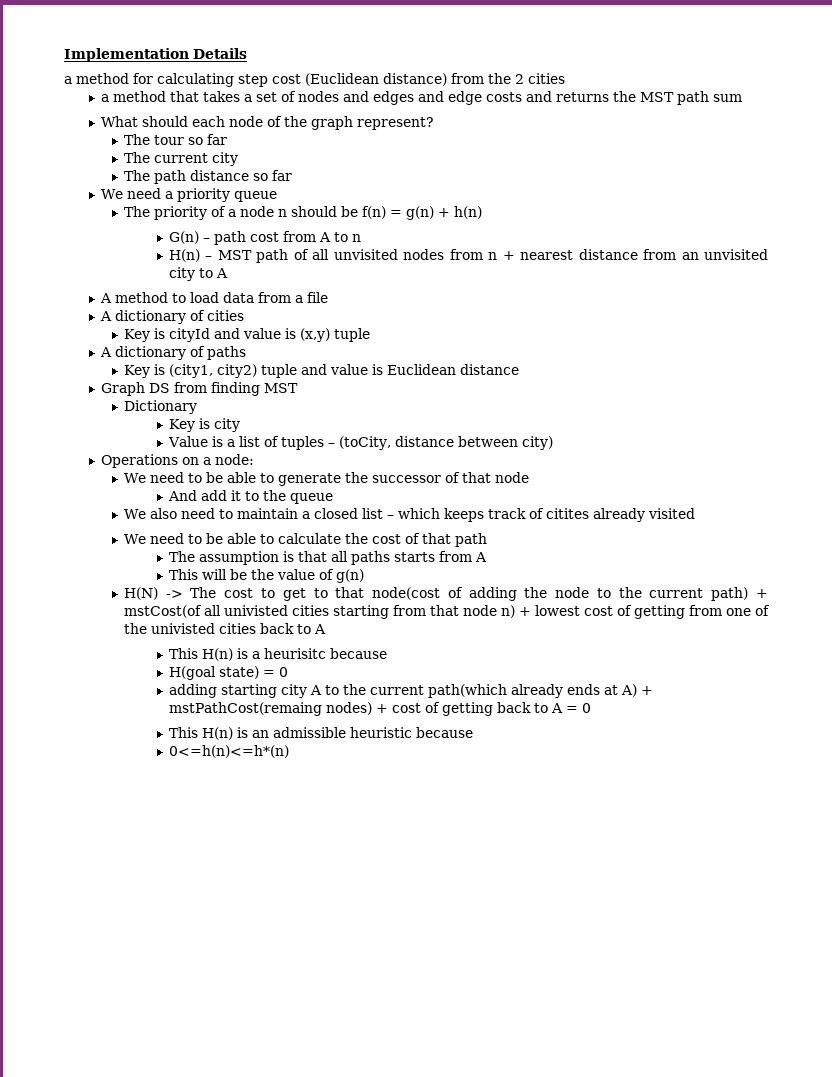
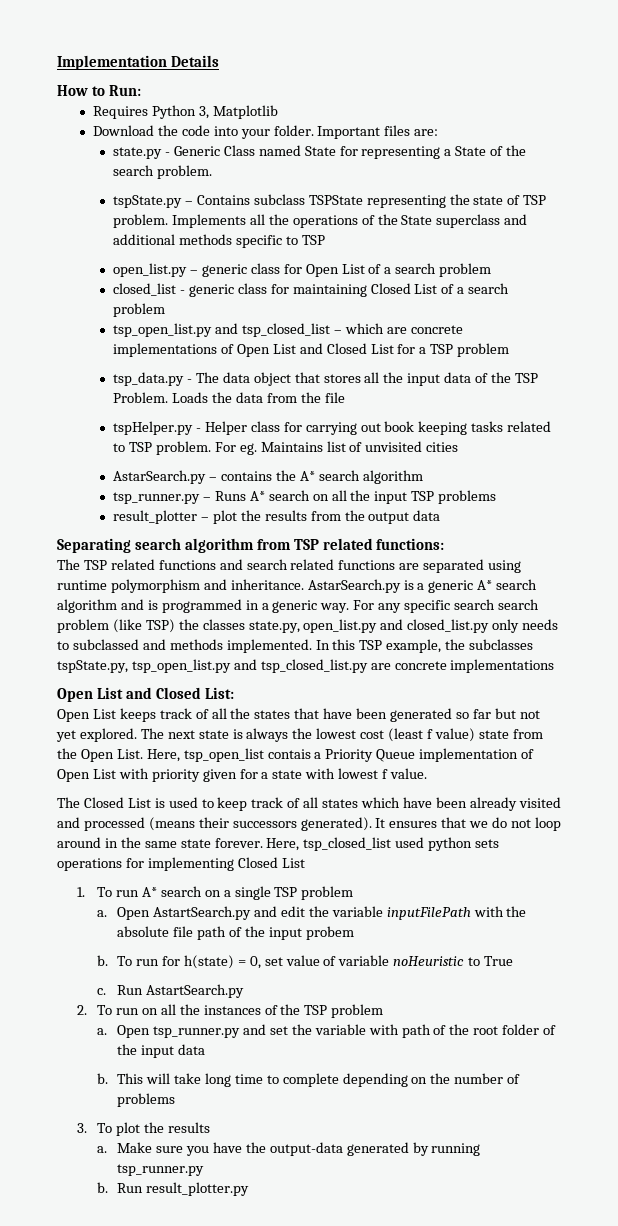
- a method for calculating step cost (Euclidean distance) from the 2 cities
- a method that takes a set of nodes and edges and edge costs and returns the MST path sum
- What should each node of the graph represent?
- The tour so far
- The current city
- The path distance so far
- We need a priority queue
- The priority of a node n should be f(n) = g(n) + h(n)
- G(n) – path cost from A to n
- H(n) – MST path of all unvisited nodes from n + nearest distance from an unvisited city to A
- A method to load data from a file
- A dictionary of cities
- Key is cityId and value is (x,y) tuple
- A dictionary of paths
- Key is (city1, city2) tuple and value is Euclidean distance
- Graph DS from finding MST
- Dictionary
- Key is city
- Value is a list of tuples – (toCity, distance between city)
- Operations on a node:
- We need to be able to generate the successor of that node
- And add it to the queue
- We also need to maintain a closed list – which keeps track of citites already visited
- We need to be able to calculate the cost of that path
- The assumption is that all paths starts from A
- This will be the value of g(n)
- H(N) -> The cost to get to that node(cost of adding the node to the current path) + mstCost(of all univisted cities starting from that node n) + lowest cost of getting from one of the univisted cities back to A
- This H(n) is a heurisitc because
- H(goal state) = 0
- adding starting city A to the current path(which already ends at A) + mstPathCost(remaing nodes) + cost of getting back to A = 0
- This H(n) is an admissible heuristic because
- 0<=h(n)<=h*(n)
+ How to Run:
+ Requires Python 3, Matplotlib
+ Download the code into your folder. Important files are:
+ state.py - Generic Class named State for representing a State of the search problem.
+ tspState.py – Contains subclass TSPState representing the state of TSP problem. Implements all the operations of the State superclass and additional methods specific to TSP
+ open_list.py – generic class for Open List of a search problem
+ closed_list - generic class for maintaining Closed List of a search problem
+ tsp_open_list.py and tsp_closed_list – which are concrete implementations of Open List and Closed List for a TSP problem
+ tsp_data.py - The data object that stores all the input data of the TSP Problem. Loads the data from the file
+ tspHelper.py - Helper class for carrying out book keeping tasks related to TSP problem. For eg. Maintains list of unvisited cities
+ AstarSearch.py – contains the A* search algorithm
+ tsp_runner.py – Runs A* search on all the input TSP problems
+ result_plotter – plot the results from the output data
+ Separating search algorithm from TSP related functions:
+ The TSP related functions and search related functions are separated using runtime polymorphism and inheritance. AstarSearch.py is a generic A* search algorithm and is programmed in a generic way. For any specific search search problem (like TSP) the classes state.py, open_list.py and closed_list.py only needs to subclassed and methods implemented. In this TSP example, the subclasses tspState.py, tsp_open_list.py and tsp_closed_list.py are concrete implementations
+ Open List and Closed List:
+ Open List keeps track of all the states that have been generated so far but not yet explored. The next state is always the lowest cost (least f value) state from the Open List. Here, tsp_open_list contais a Priority Queue implementation of Open List with priority given for a state with lowest f value.
+ The Closed List is used to keep track of all states which have been already visited and processed (means their successors generated). It ensures that we do not loop around in the same state forever. Here, tsp_closed_list used python sets operations for implementing Closed List
+ 1. To run A* search on a single TSP problem
+ a. Open AstartSearch.py and edit the variable inputFilePath with the absolute file path of the input probem
+ b. To run for h(state) = 0, set value of variable noHeuristic to True
+ c. Run AstartSearch.py
+ 2. To run on all the instances of the TSP problem
+ a. Open tsp_runner.py and set the variable with path of the root folder of the input data
+ b. This will take long time to complete depending on the number of problems
+ 3. To plot the results
+ a. Make sure you have the output-data generated by running tsp_runner.py
+ b. Run result_plotter.py

